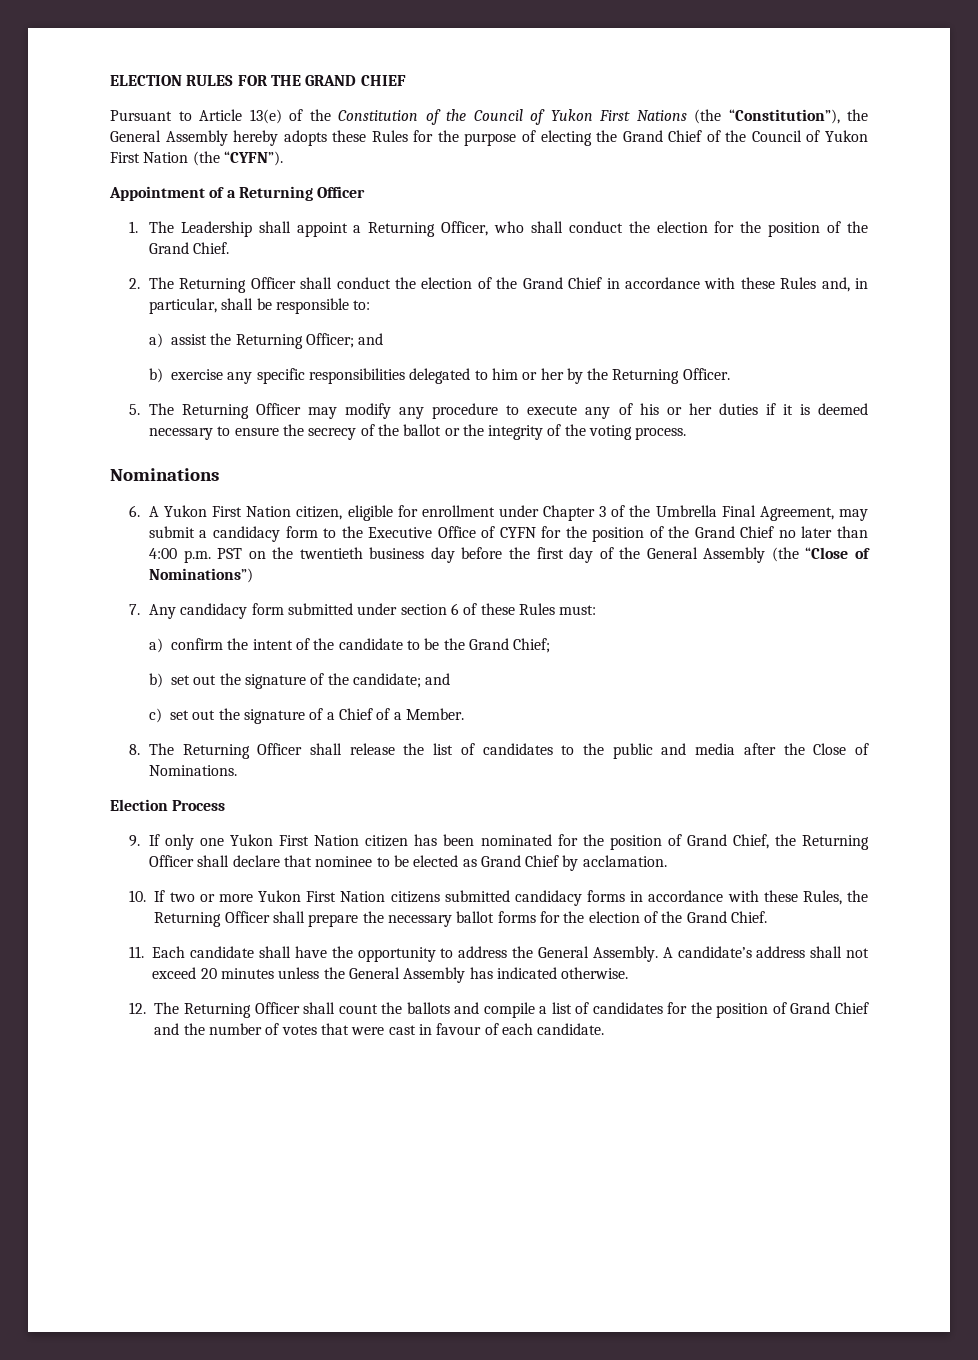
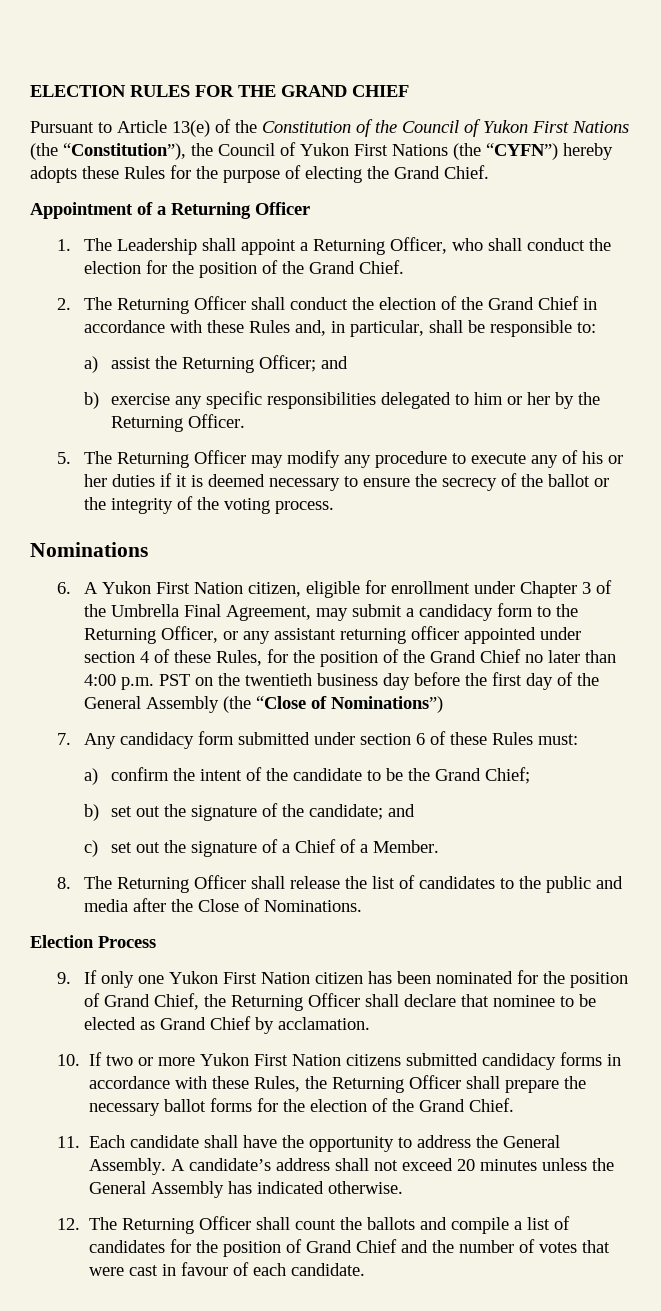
- Pursuant to Article 13(e) of the Constitution of the Council of Yukon First Nations (the “Constitution”), the General Assembly hereby adopts these Rules for the purpose of electing the Grand Chief of the Council of Yukon First Nation (the “CYFN”).
+ Pursuant to Article 13(e) of the Constitution of the Council of Yukon First Nations (the “Constitution”), the Council of Yukon First Nations (the “CYFN”) hereby adopts these Rules for the purpose of electing the Grand Chief.
- 6. A Yukon First Nation citizen, eligible for enrollment under Chapter 3 of the Umbrella Final Agreement, may submit a candidacy form to the Executive Office of CYFN for the position of the Grand Chief no later than 4:00 p.m. PST on the twentieth business day before the first day of the General Assembly (the “Close of Nominations”)
+ 6. A Yukon First Nation citizen, eligible for enrollment under Chapter 3 of the Umbrella Final Agreement, may submit a candidacy form to the Returning Officer, or any assistant returning officer appointed under section 4 of these Rules, for the position of the Grand Chief no later than 4:00 p.m. PST on the twentieth business day before the first day of the General Assembly (the “Close of Nominations”)

